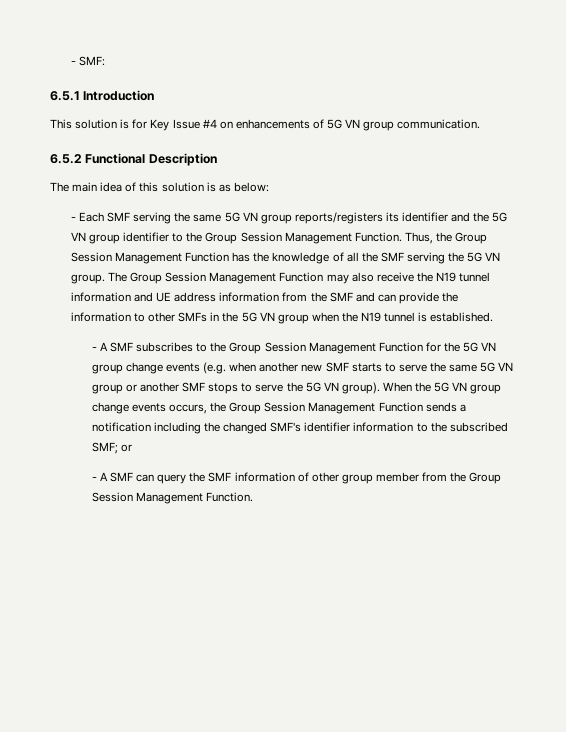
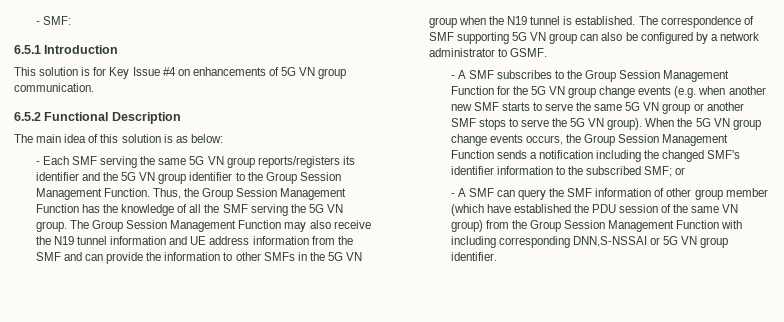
+ The correspondence of SMF supporting 5G VN group can also be configured by a network administrator to GSMF.
- - A SMF can query the SMF information of other group member from the Group Session Management Function.
+ - A SMF can query the SMF information of other group member (which have established the PDU session of the same VN group) from the Group Session Management Function with including corresponding DNN,S-NSSAI or 5G VN group identifier.

